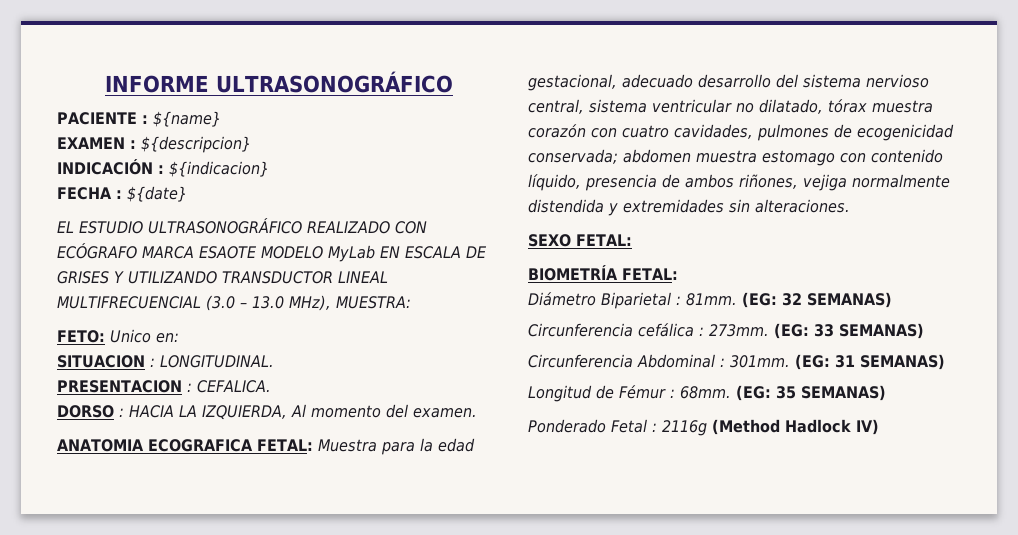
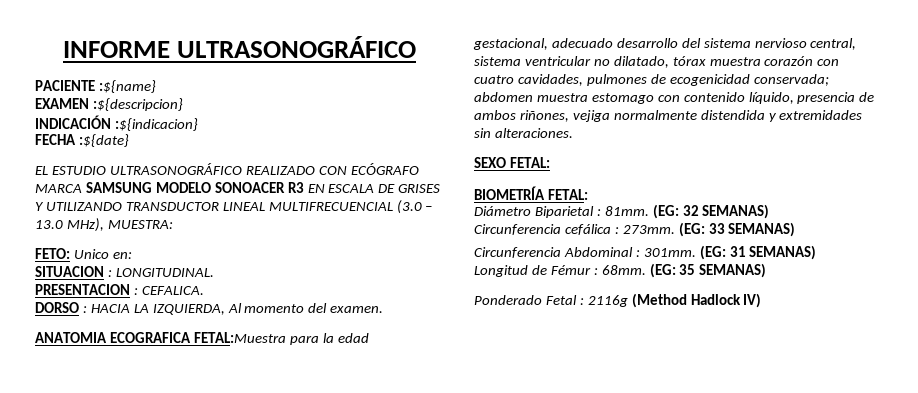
- PACIENTE : ${name}
+ PACIENTE :${name}
- EXAMEN : ${descripcion}
+ EXAMEN :${descripcion}
- INDICACIÓN : ${indicacion}
+ INDICACIÓN :${indicacion}
- FECHA : ${date}
+ FECHA :${date}
- EL ESTUDIO ULTRASONOGRÁFICO REALIZADO CON ECÓGRAFO MARCA ESAOTE MODELO MyLab EN ESCALA DE GRISES Y UTILIZANDO TRANSDUCTOR LINEAL MULTIFRECUENCIAL (3.0 – 13.0 MHz), MUESTRA:
+ EL ESTUDIO ULTRASONOGRÁFICO REALIZADO CON ECÓGRAFO MARCA SAMSUNG MODELO SONOACER R3 EN ESCALA DE GRISES Y UTILIZANDO TRANSDUCTOR LINEAL MULTIFRECUENCIAL (3.0 – 13.0 MHz), MUESTRA:
- ANATOMIA ECOGRAFICA FETAL: Muestra para la edad gestacional, adecuado desarrollo del sistema nervioso central, sistema ventricular no dilatado, tórax muestra corazón con cuatro cavidades, pulmones de ecogenicidad conservada; abdomen muestra estomago con contenido líquido, presencia de ambos riñones, vejiga normalmente distendida y extremidades sin alteraciones.
+ ANATOMIA ECOGRAFICA FETAL:Muestra para la edad gestacional, adecuado desarrollo del sistema nervioso central, sistema ventricular no dilatado, tórax muestra corazón con cuatro cavidades, pulmones de ecogenicidad conservada; abdomen muestra estomago con contenido líquido, presencia de ambos riñones, vejiga normalmente distendida y extremidades sin alteraciones.

